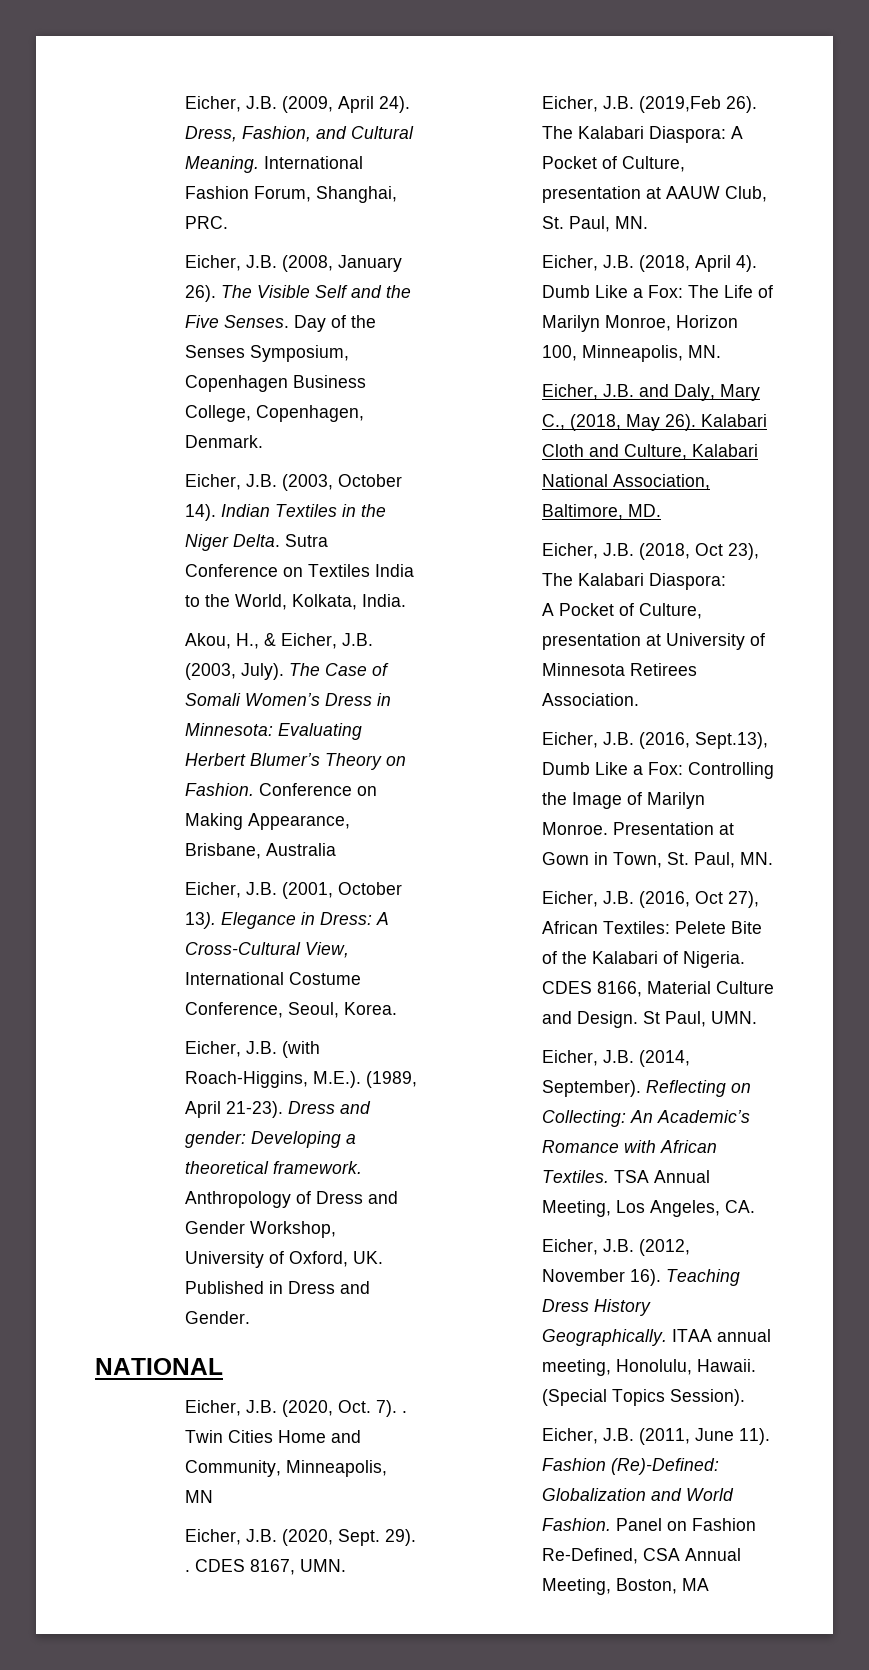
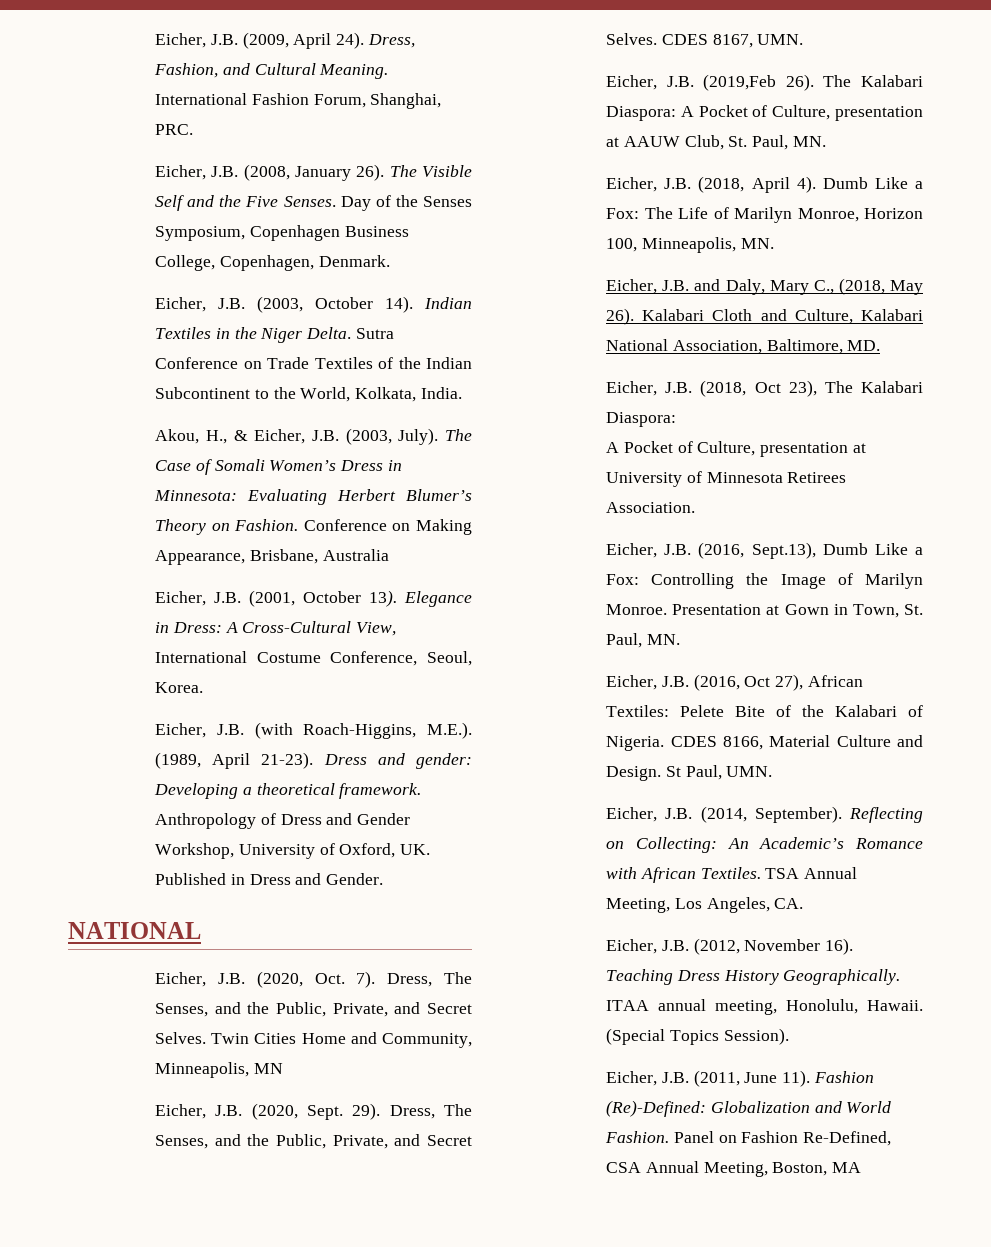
- Sutra Conference on Textiles India to the World, Kolkata, India.
+ Sutra Conference on Trade Textiles of the Indian Subcontinent to the World, Kolkata, India.
- Eicher, J.B. (2020, Oct. 7). .
+ Eicher, J.B. (2020, Oct. 7). Dress, The Senses, and the Public, Private, and Secret Selves.
- 29). .
+ 29). Dress, The Senses, and the Public, Private, and Secret Selves.

